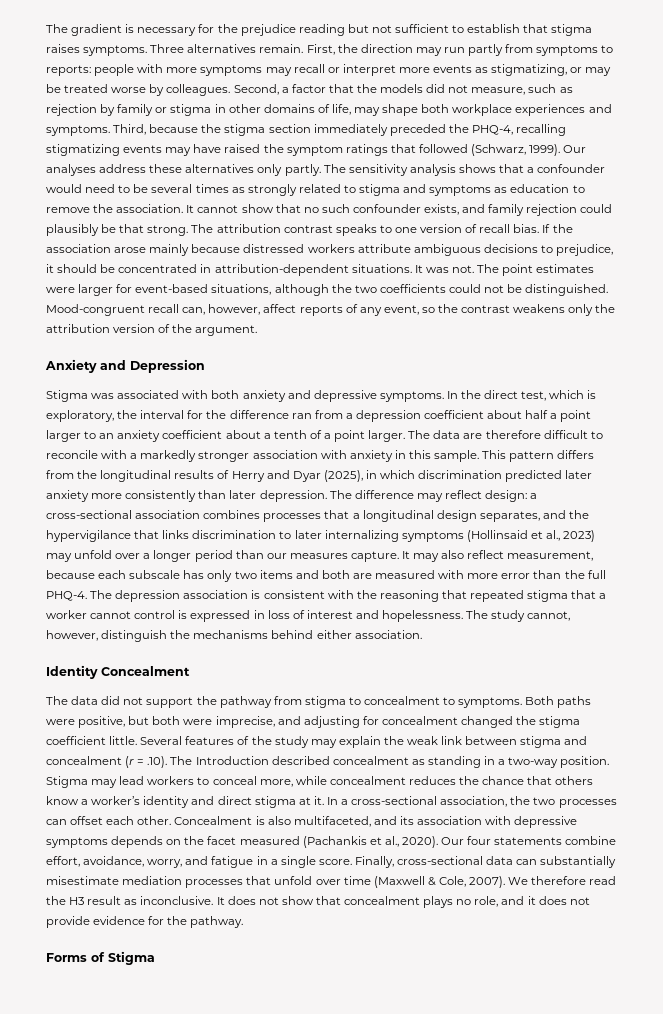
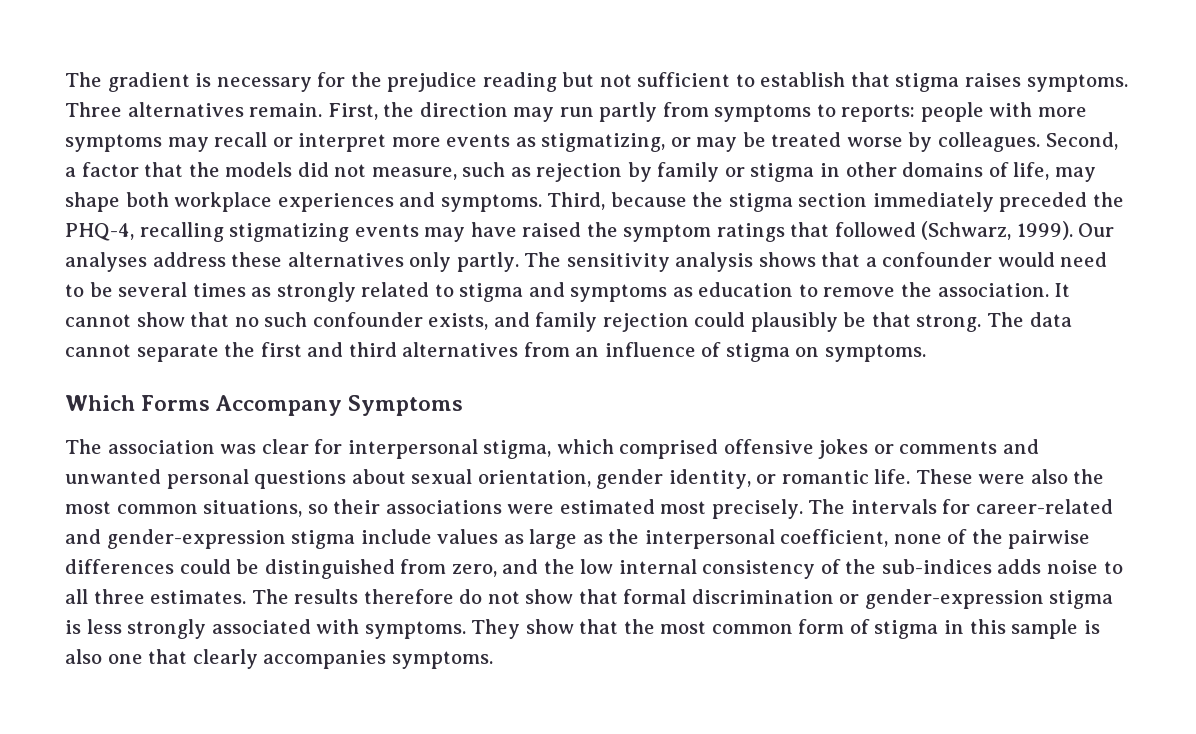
- The attribution contrast speaks to one version of recall bias. If the association arose mainly because distressed workers attribute ambiguous decisions to prejudice, it should be concentrated in attribution-dependent situations. It was not. The point estimates were larger for event-based situations, although the two coefficients could not be distinguished. Mood-congruent recall can, however, affect reports of any event, so the contrast weakens only the attribution version of the argument.
- Anxiety and Depression
- Stigma was associated with both anxiety and depressive symptoms. In the direct test, which is exploratory, the interval for the difference ran from a depression coefficient about half a point larger to an anxiety coefficient about a tenth of a point larger. The data are therefore difficult to reconcile with a markedly stronger association with anxiety in this sample. This pattern differs from the longitudinal results of Herry and Dyar (2025), in which discrimination predicted later anxiety more consistently than later depression. The difference may reflect design: a cross-sectional association combines processes that a longitudinal design separates, and the hypervigilance that links discrimination to later internalizing symptoms (Hollinsaid et al., 2023) may unfold over a longer period than our measures capture. It may also reflect measurement, because each subscale has only two items and both are measured with more error than the full PHQ-4. The depression association is consistent with the reasoning that repeated stigma that a worker cannot control is expressed in loss of interest and hopelessness. The study cannot, however, distinguish the mechanisms behind either association.
- Identity Concealment
- The data did not support the pathway from stigma to concealment to symptoms. Both paths were positive, but both were imprecise, and adjusting for concealment changed the stigma coefficient little. Several features of the study may explain the weak link between stigma and concealment (r = .10). The Introduction described concealment as standing in a two-way position. Stigma may lead workers to conceal more, while concealment reduces the chance that others know a worker’s identity and direct stigma at it. In a cross-sectional association, the two processes can offset each other. Concealment is also multifaceted, and its association with depressive symptoms depends on the facet measured (Pachankis et al., 2020). Our four statements combine effort, avoidance, worry, and fatigue in a single score. Finally, cross-sectional data can substantially misestimate mediation processes that unfold over time (Maxwell & Cole, 2007). We therefore read the H3 result as inconclusive. It does not show that concealment plays no role, and it does not provide evidence for the pathway.
- Forms of Stigma
+ The data cannot separate the first and third alternatives from an influence of stigma on symptoms.
+ Which Forms Accompany Symptoms
+ The association was clear for interpersonal stigma, which comprised offensive jokes or comments and unwanted personal questions about sexual orientation, gender identity, or romantic life. These were also the most common situations, so their associations were estimated most precisely. The intervals for career-related and gender-expression stigma include values as large as the interpersonal coefficient, none of the pairwise differences could be distinguished from zero, and the low internal consistency of the sub-indices adds noise to all three estimates. The results therefore do not show that formal discrimination or gender-expression stigma is less strongly associated with symptoms. They show that the most common form of stigma in this sample is also one that clearly accompanies symptoms.

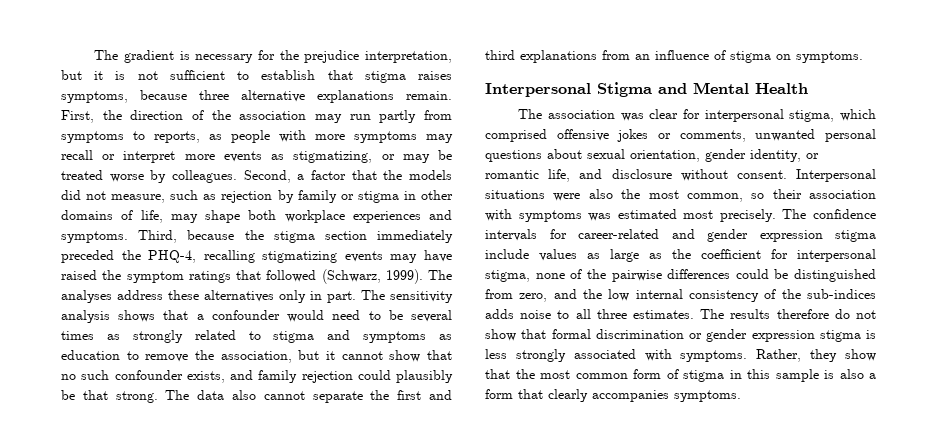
- The gradient is necessary for the prejudice reading but not sufficient to establish that stigma raises symptoms. Three alternatives remain.
+ The gradient is necessary for the prejudice interpretation, but it is not sufficient to establish that stigma raises symptoms, because three alternative explanations remain.
- First, the direction may run partly from symptoms to reports: people with more symptoms may recall or interpret more events as stigmatizing, or may be treated worse by colleagues.
+ First, the direction of the association may run partly from symptoms to reports, as people with more symptoms may recall or interpret more events as stigmatizing, or may be treated worse by colleagues.
- Our analyses address these alternatives only partly.
+ The analyses address these alternatives only in part.
- The sensitivity analysis shows that a confounder would need to be several times as strongly related to stigma and symptoms as education to remove the association. It cannot show that no such confounder exists, and family rejection could plausibly be that strong.
+ The sensitivity analysis shows that a confounder would need to be several times as strongly related to stigma and symptoms as education to remove the association, but it cannot show that no such confounder exists, and family rejection could plausibly be that strong.
- The data cannot separate the first and third alternatives from an influence of stigma on symptoms.
+ The data also cannot separate the first and third explanations from an influence of stigma on symptoms.
- Which Forms Accompany Symptoms
+ Interpersonal Stigma and Mental Health
- The association was clear for interpersonal stigma, which comprised offensive jokes or comments and unwanted personal questions about sexual orientation, gender identity, or romantic life. These were also the most common situations, so their associations were estimated most precisely.
+ The association was clear for interpersonal stigma, which comprised offensive jokes or comments, unwanted personal questions about sexual orientation, gender identity, or romantic life, and disclosure without consent. Interpersonal situations were also the most common, so their association with symptoms was estimated most precisely.
- The intervals for career-related and gender-expression stigma include values as large as the interpersonal coefficient, none of the pairwise differences could be distinguished from zero, and the low internal consistency of the sub-indices adds noise to all three estimates.
+ The confidence intervals for career-related and gender expression stigma include values as large as the coefficient for interpersonal stigma, none of the pairwise differences could be distinguished from zero, and the low internal consistency of the sub-indices adds noise to all three estimates.
- The results therefore do not show that formal discrimination or gender-expression stigma is less strongly associated with symptoms.
+ The results therefore do not show that formal discrimination or gender expression stigma is less strongly associated with symptoms.
- They show that the most common form of stigma in this sample is also one that clearly accompanies symptoms.
+ Rather, they show that the most common form of stigma in this sample is also a form that clearly accompanies symptoms.

